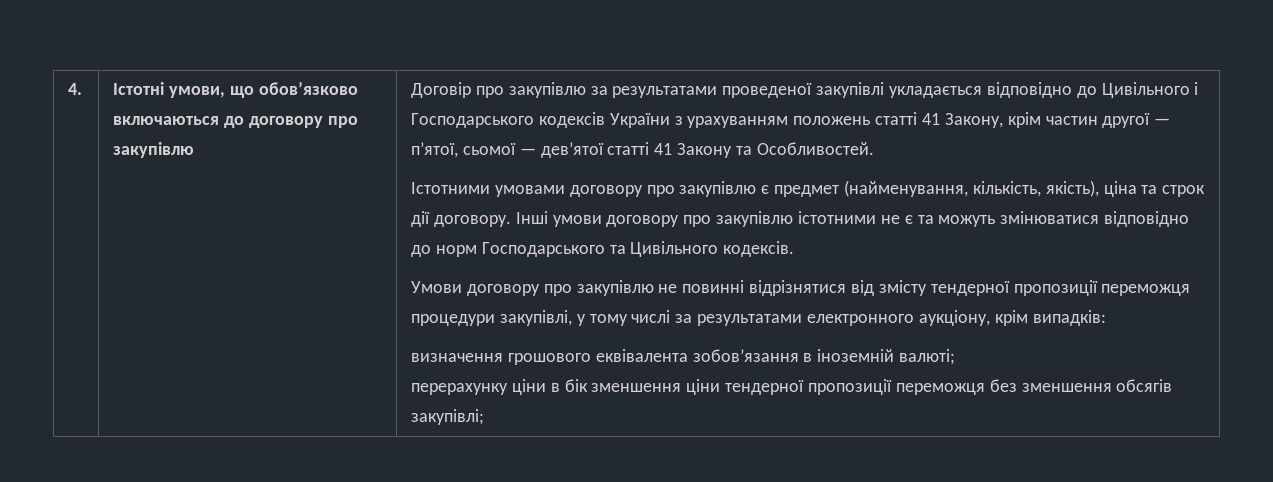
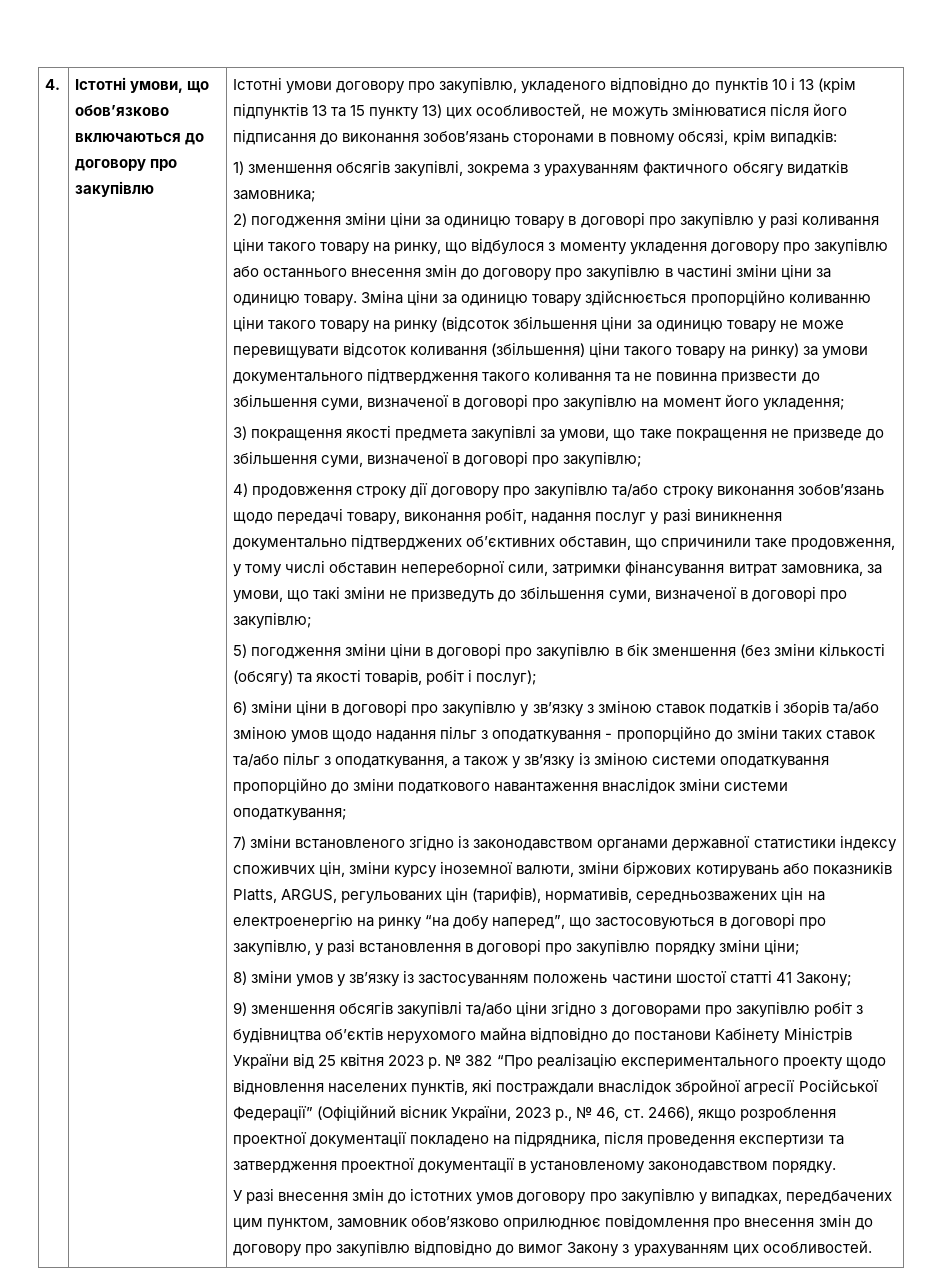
- Договір про закупівлю за результатами проведеної закупівлі укладається відповідно до Цивільного і Господарського кодексів України з урахуванням положень статті 41 Закону, крім частин другої — п’ятої, сьомої — дев’ятої статті 41 Закону та Особливостей.
- Істотними умовами договору про закупівлю є предмет (найменування, кількість, якість), ціна та строк дії договору. Інші умови договору про закупівлю істотними не є та можуть змінюватися відповідно до норм Господарського та Цивільного кодексів.
- Умови договору про закупівлю не повинні відрізнятися від змісту тендерної пропозиції переможця процедури закупівлі, у тому числі за результатами електронного аукціону, крім випадків:
- визначення грошового еквівалента зобов’язання в іноземній валюті;
- перерахунку ціни в бік зменшення ціни тендерної пропозиції переможця без зменшення обсягів закупівлі;
+ Істотні умови договору про закупівлю, укладеного відповідно до пунктів 10 і 13 (крім підпунктів 13 та 15 пункту 13) цих особливостей, не можуть змінюватися після його підписання до виконання зобов’язань сторонами в повному обсязі, крім випадків:
+ 1) зменшення обсягів закупівлі, зокрема з урахуванням фактичного обсягу видатків замовника;
+ 2) погодження зміни ціни за одиницю товару в договорі про закупівлю у разі коливання ціни такого товару на ринку, що відбулося з моменту укладення договору про закупівлю або останнього внесення змін до договору про закупівлю в частині зміни ціни за одиницю товару. Зміна ціни за одиницю товару здійснюється пропорційно коливанню ціни такого товару на ринку (відсоток збільшення ціни за одиницю товару не може перевищувати відсоток коливання (збільшення) ціни такого товару на ринку) за умови документального підтвердження такого коливання та не повинна призвести до збільшення суми, визначеної в договорі про закупівлю на момент його укладення;
+ 3) покращення якості предмета закупівлі за умови, що таке покращення не призведе до збільшення суми, визначеної в договорі про закупівлю;
+ 4) продовження строку дії договору про закупівлю та/або строку виконання зобов’язань щодо передачі товару, виконання робіт, надання послуг у разі виникнення документально підтверджених об’єктивних обставин, що спричинили таке продовження, у тому числі обставин непереборної сили, затримки фінансування витрат замовника, за умови, що такі зміни не призведуть до збільшення суми, визначеної в договорі про закупівлю;
+ 5) погодження зміни ціни в договорі про закупівлю в бік зменшення (без зміни кількості (обсягу) та якості товарів, робіт і послуг);
+ 6) зміни ціни в договорі про закупівлю у зв’язку з зміною ставок податків і зборів та/або зміною умов щодо надання пільг з оподаткування - пропорційно до зміни таких ставок та/або пільг з оподаткування, а також у зв’язку із зміною системи оподаткування пропорційно до зміни податкового навантаження внаслідок зміни системи оподаткування;
+ 7) зміни встановленого згідно із законодавством органами державної статистики індексу споживчих цін, зміни курсу іноземної валюти, зміни біржових котирувань або показників Platts, ARGUS, регульованих цін (тарифів), нормативів, середньозважених цін на електроенергію на ринку “на добу наперед”, що застосовуються в договорі про закупівлю, у разі встановлення в договорі про закупівлю порядку зміни ціни;
+ 8) зміни умов у зв’язку із застосуванням положень частини шостої статті 41 Закону;
+ 9) зменшення обсягів закупівлі та/або ціни згідно з договорами про закупівлю робіт з будівництва об’єктів нерухомого майна відповідно до постанови Кабінету Міністрів України від 25 квітня 2023 р. № 382 “Про реалізацію експериментального проекту щодо відновлення населених пунктів, які постраждали внаслідок збройної агресії Російської Федерації” (Офіційний вісник України, 2023 р., № 46, ст. 2466), якщо розроблення проектної документації покладено на підрядника, після проведення експертизи та затвердження проектної документації в установленому законодавством порядку.
+ У разі внесення змін до істотних умов договору про закупівлю у випадках, передбачених цим пунктом, замовник обов’язково оприлюднює повідомлення про внесення змін до договору про закупівлю відповідно до вимог Закону з урахуванням цих особливостей.

